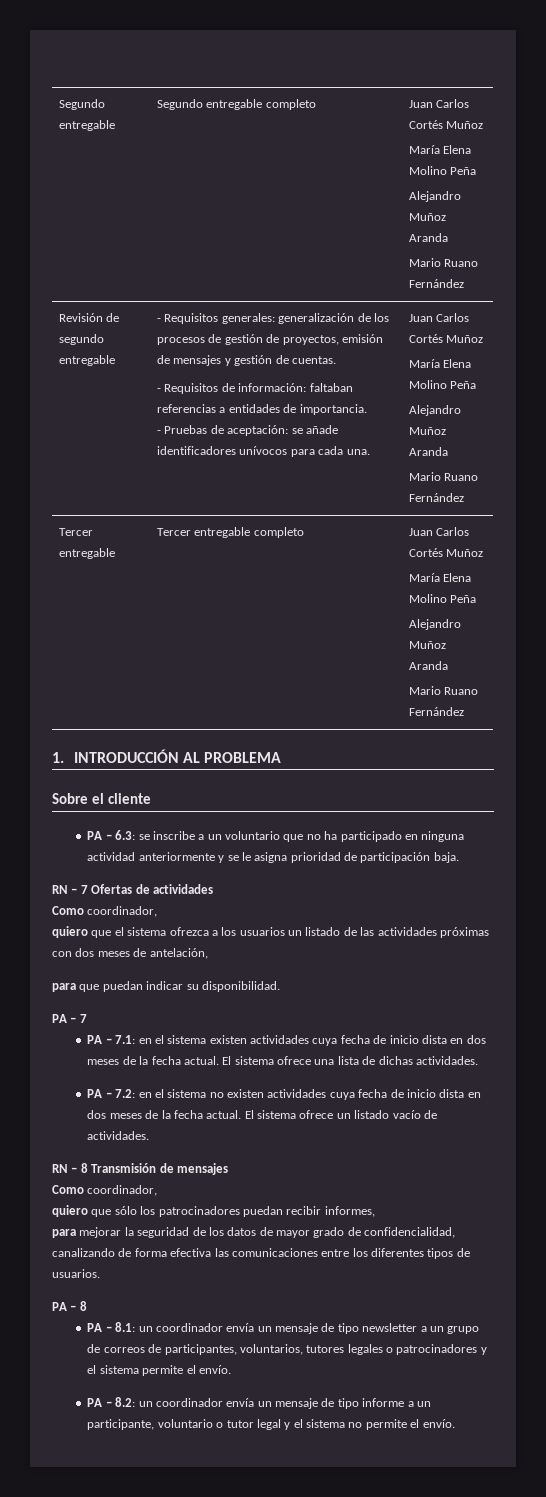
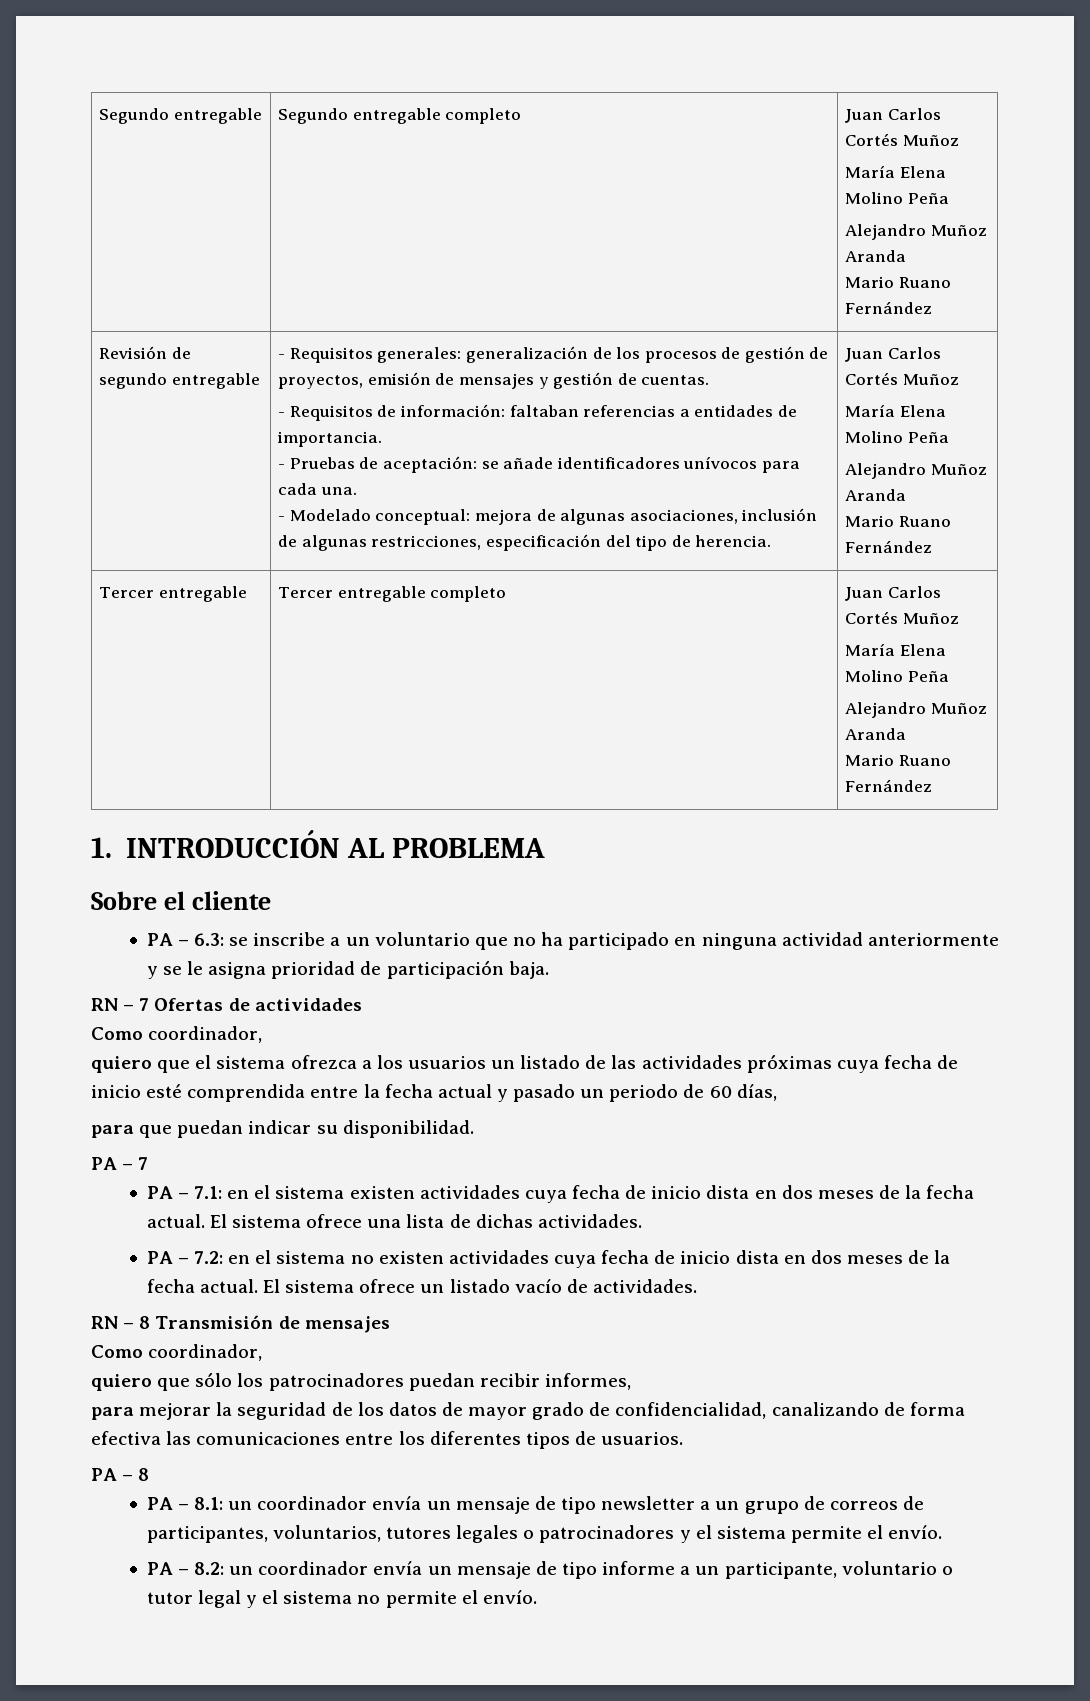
+ - Modelado conceptual: mejora de algunas asociaciones, inclusión de algunas restricciones, especificación del tipo de herencia.
- quiero que el sistema ofrezca a los usuarios un listado de las actividades próximas con dos meses de antelación,
+ quiero que el sistema ofrezca a los usuarios un listado de las actividades próximas cuya fecha de inicio esté comprendida entre la fecha actual y pasado un periodo de 60 días,

